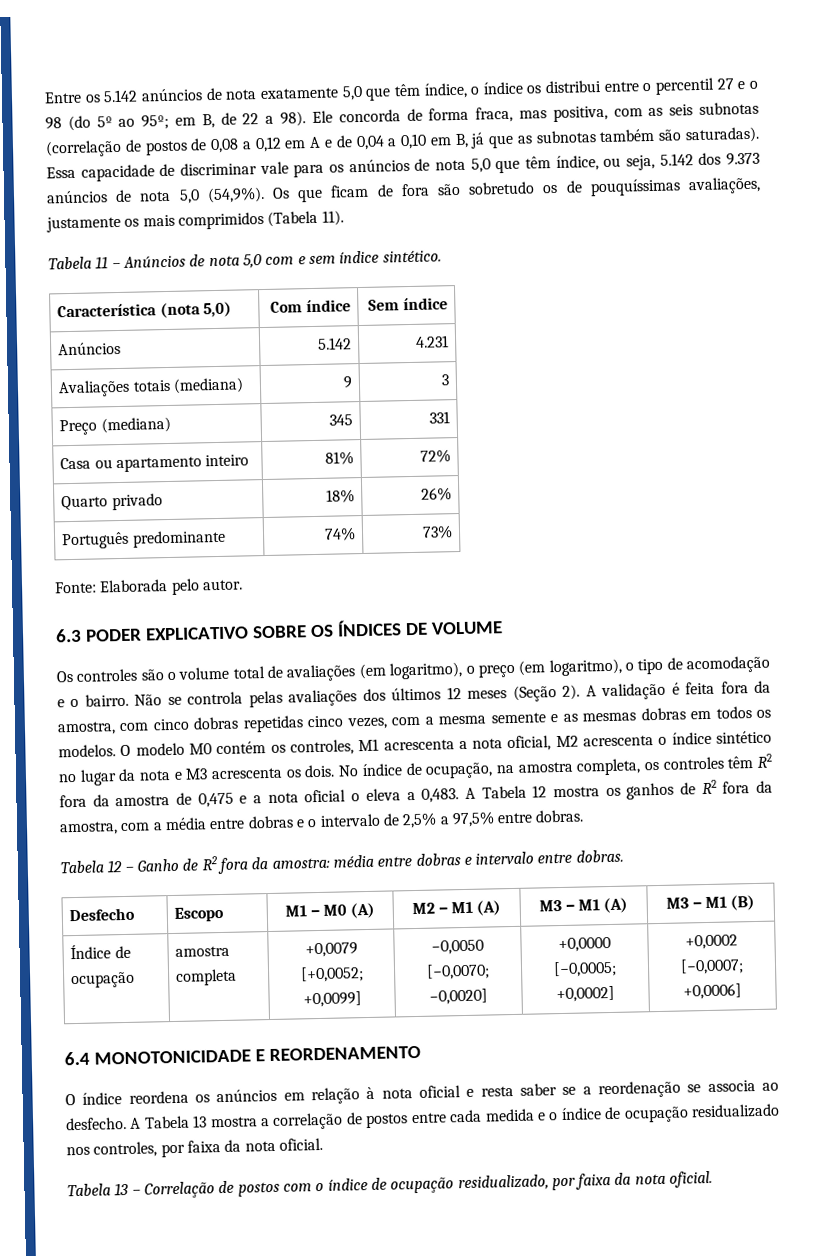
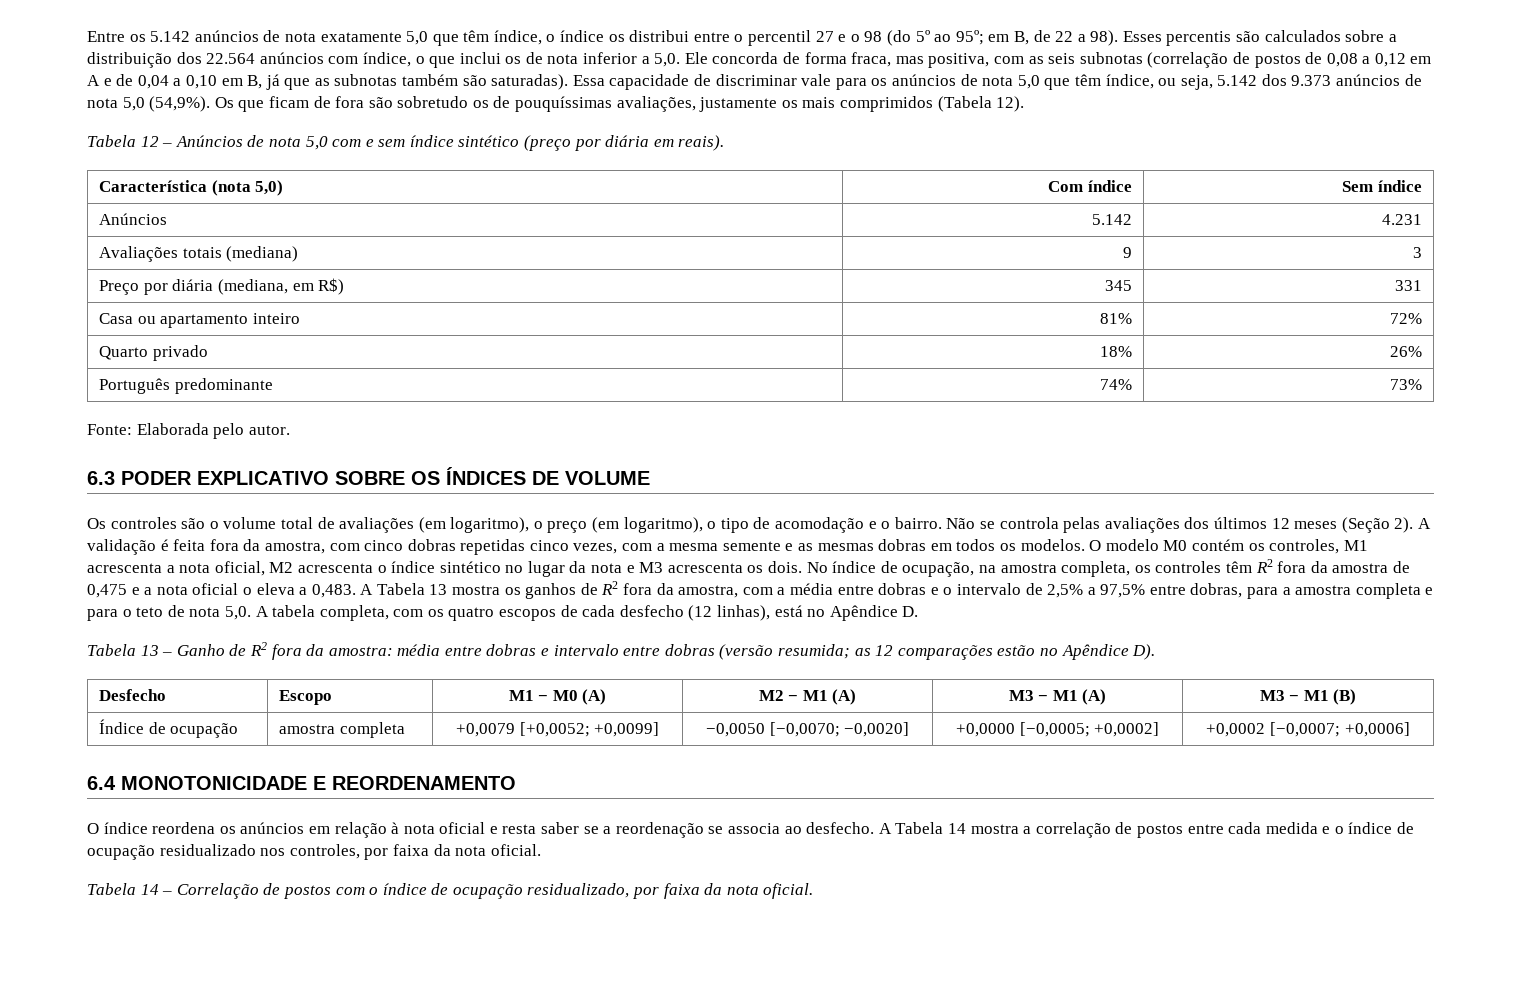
+ Esses percentis são calculados sobre a distribuição dos 22.564 anúncios com índice, o que inclui os de nota inferior a 5,0.
- Os que ficam de fora são sobretudo os de pouquíssimas avaliações, justamente os mais comprimidos (Tabela 11).
- Tabela 11 – Anúncios de nota 5,0 com e sem índice sintético.
+ Os que ficam de fora são sobretudo os de pouquíssimas avaliações, justamente os mais comprimidos (Tabela 12).
+ Tabela 12 – Anúncios de nota 5,0 com e sem índice sintético (preço por diária em reais).
- Preço (mediana) | 345 | 331
+ Preço por diária (mediana, em R$) | 345 | 331
- A Tabela 12 mostra os ganhos de R2 fora da amostra, com a média entre dobras e o intervalo de 2,5% a 97,5% entre dobras.
- Tabela 12 – Ganho de R2 fora da amostra: média entre dobras e intervalo entre dobras.
+ A Tabela 13 mostra os ganhos de R2 fora da amostra, com a média entre dobras e o intervalo de 2,5% a 97,5% entre dobras, para a amostra completa e para o teto de nota 5,0. A tabela completa, com os quatro escopos de cada desfecho (12 linhas), está no Apêndice D.
+ Tabela 13 – Ganho de R2 fora da amostra: média entre dobras e intervalo entre dobras (versão resumida; as 12 comparações estão no Apêndice D).
- A Tabela 13 mostra a correlação de postos entre cada medida e o índice de ocupação residualizado nos controles, por faixa da nota oficial.
+ A Tabela 14 mostra a correlação de postos entre cada medida e o índice de ocupação residualizado nos controles, por faixa da nota oficial.
- Tabela 13 – Correlação de postos com o índice de ocupação residualizado, por faixa da nota oficial.
+ Tabela 14 – Correlação de postos com o índice de ocupação residualizado, por faixa da nota oficial.

